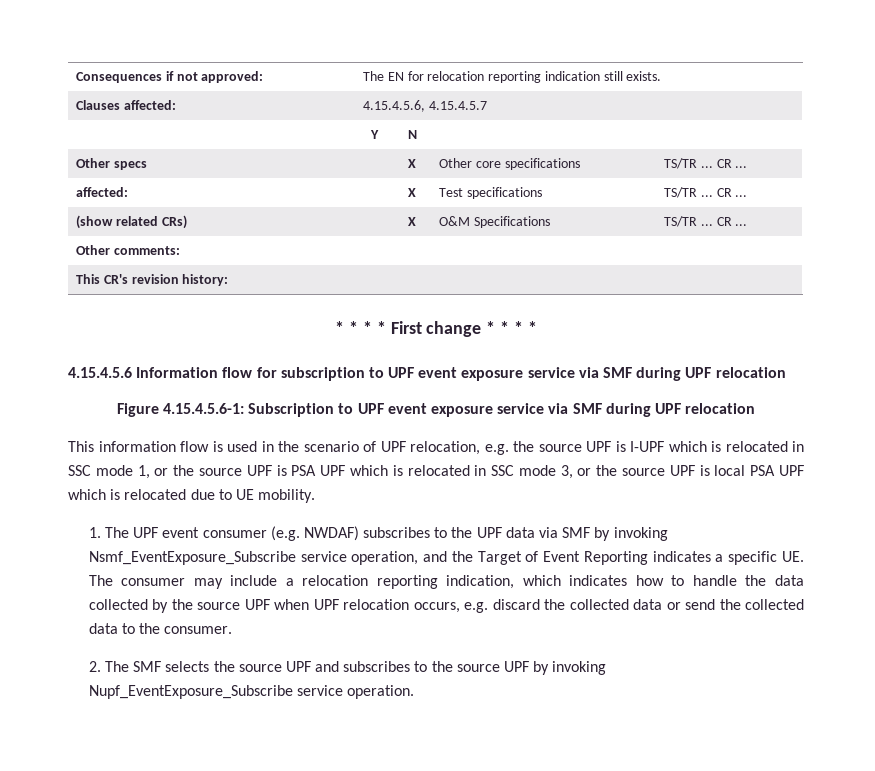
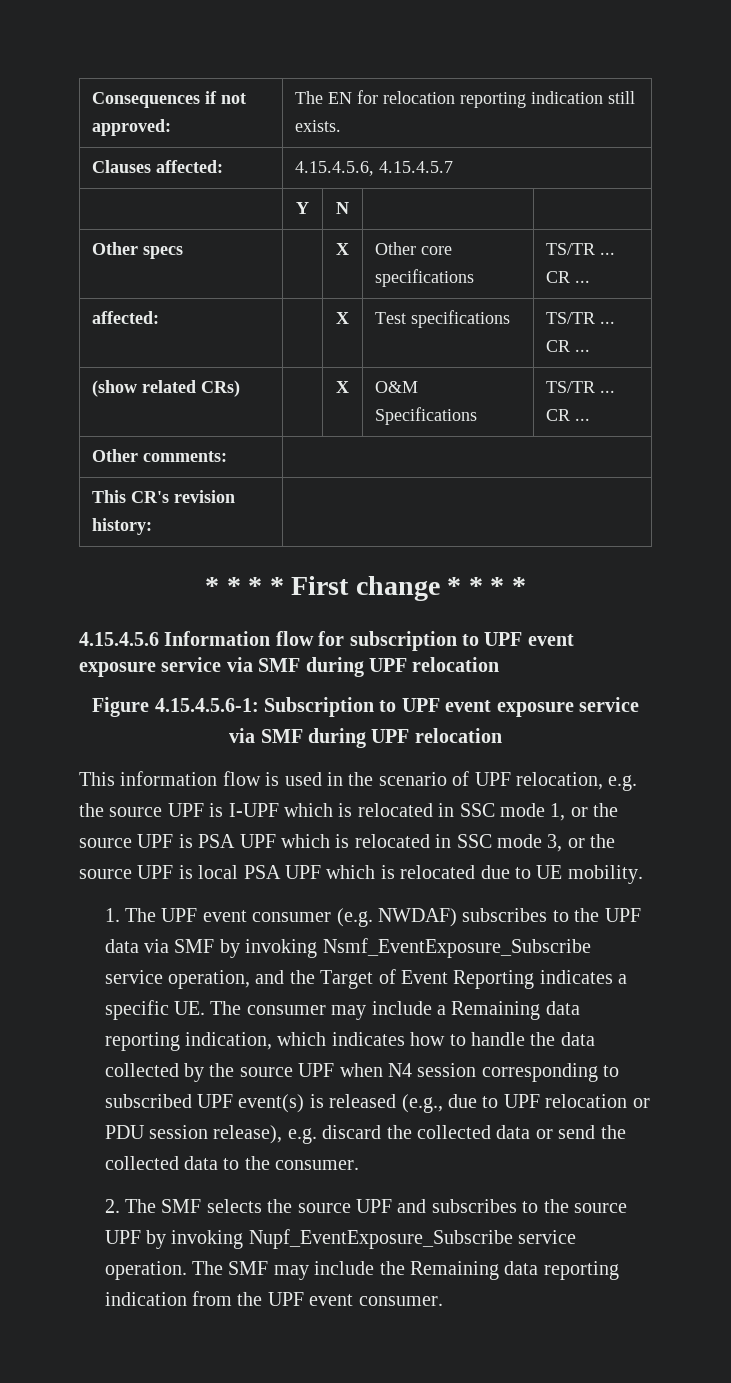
- 1. The UPF event consumer (e.g. NWDAF) subscribes to the UPF data via SMF by invoking Nsmf_EventExposure_Subscribe service operation, and the Target of Event Reporting indicates a specific UE. The consumer may include a relocation reporting indication, which indicates how to handle the data collected by the source UPF when UPF relocation occurs, e.g. discard the collected data or send the collected data to the consumer.
+ 1. The UPF event consumer (e.g. NWDAF) subscribes to the UPF data via SMF by invoking Nsmf_EventExposure_Subscribe service operation, and the Target of Event Reporting indicates a specific UE. The consumer may include a Remaining data reporting indication, which indicates how to handle the data collected by the source UPF when N4 session corresponding to subscribed UPF event(s) is released (e.g., due to UPF relocation or PDU session release), e.g. discard the collected data or send the collected data to the consumer.
+ The SMF may include the Remaining data reporting indication from the UPF event consumer.

